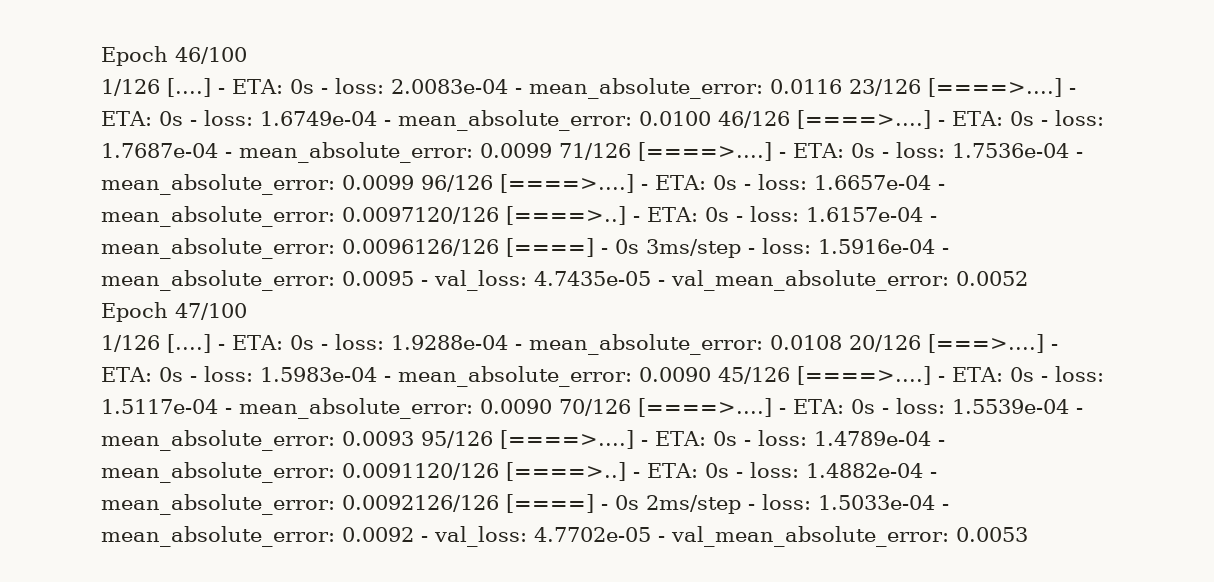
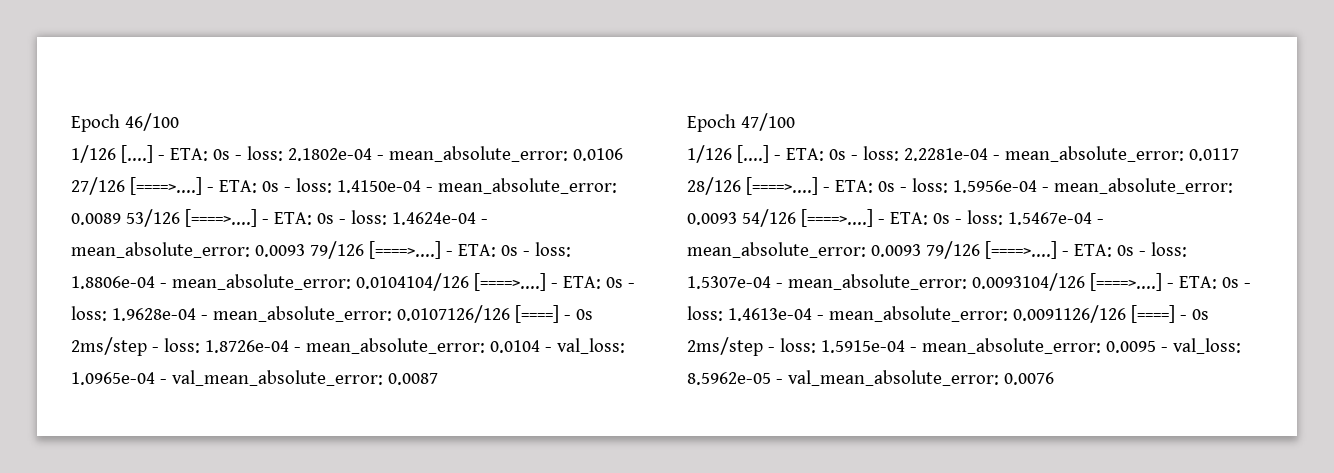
- - ETA: 0s - loss: 2.0083e-04 - mean_absolute_error: 0.0116 23/126 [====>....] - ETA: 0s - loss: 1.6749e-04 - mean_absolute_error: 0.0100 46/126 [====>....] - ETA: 0s - loss: 1.7687e-04 - mean_absolute_error: 0.0099 71/126 [====>....] - ETA: 0s - loss: 1.7536e-04 - mean_absolute_error: 0.0099 96/126 [====>....] - ETA: 0s - loss: 1.6657e-04 - mean_absolute_error: 0.0097120/126 [====>..] - ETA: 0s - loss: 1.6157e-04 - mean_absolute_error: 0.0096126/126 [====] - 0s 3ms/step - loss: 1.5916e-04 - mean_absolute_error: 0.0095 - val_loss: 4.7435e-05 - val_mean_absolute_error: 0.0052
+ - ETA: 0s - loss: 2.1802e-04 - mean_absolute_error: 0.0106 27/126 [====>....] - ETA: 0s - loss: 1.4150e-04 - mean_absolute_error: 0.0089 53/126 [====>....] - ETA: 0s - loss: 1.4624e-04 - mean_absolute_error: 0.0093 79/126 [====>....] - ETA: 0s - loss: 1.8806e-04 - mean_absolute_error: 0.0104104/126 [====>....] - ETA: 0s - loss: 1.9628e-04 - mean_absolute_error: 0.0107126/126 [====] - 0s 2ms/step - loss: 1.8726e-04 - mean_absolute_error: 0.0104 - val_loss: 1.0965e-04 - val_mean_absolute_error: 0.0087
- - ETA: 0s - loss: 1.9288e-04 - mean_absolute_error: 0.0108 20/126 [===>....] - ETA: 0s - loss: 1.5983e-04 - mean_absolute_error: 0.0090 45/126 [====>....] - ETA: 0s - loss: 1.5117e-04 - mean_absolute_error: 0.0090 70/126 [====>....] - ETA: 0s - loss: 1.5539e-04 - mean_absolute_error: 0.0093 95/126 [====>....] - ETA: 0s - loss: 1.4789e-04 - mean_absolute_error: 0.0091120/126 [====>..] - ETA: 0s - loss: 1.4882e-04 - mean_absolute_error: 0.0092126/126 [====] - 0s 2ms/step - loss: 1.5033e-04 - mean_absolute_error: 0.0092 - val_loss: 4.7702e-05 - val_mean_absolute_error: 0.0053
+ - ETA: 0s - loss: 2.2281e-04 - mean_absolute_error: 0.0117 28/126 [====>....] - ETA: 0s - loss: 1.5956e-04 - mean_absolute_error: 0.0093 54/126 [====>....] - ETA: 0s - loss: 1.5467e-04 - mean_absolute_error: 0.0093 79/126 [====>....] - ETA: 0s - loss: 1.5307e-04 - mean_absolute_error: 0.0093104/126 [====>....] - ETA: 0s - loss: 1.4613e-04 - mean_absolute_error: 0.0091126/126 [====] - 0s 2ms/step - loss: 1.5915e-04 - mean_absolute_error: 0.0095 - val_loss: 8.5962e-05 - val_mean_absolute_error: 0.0076

